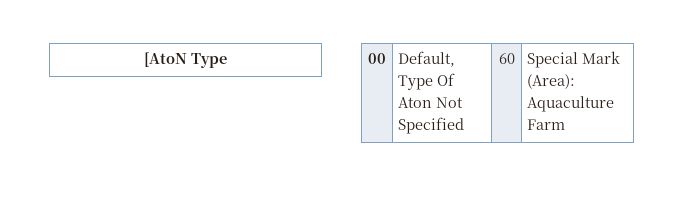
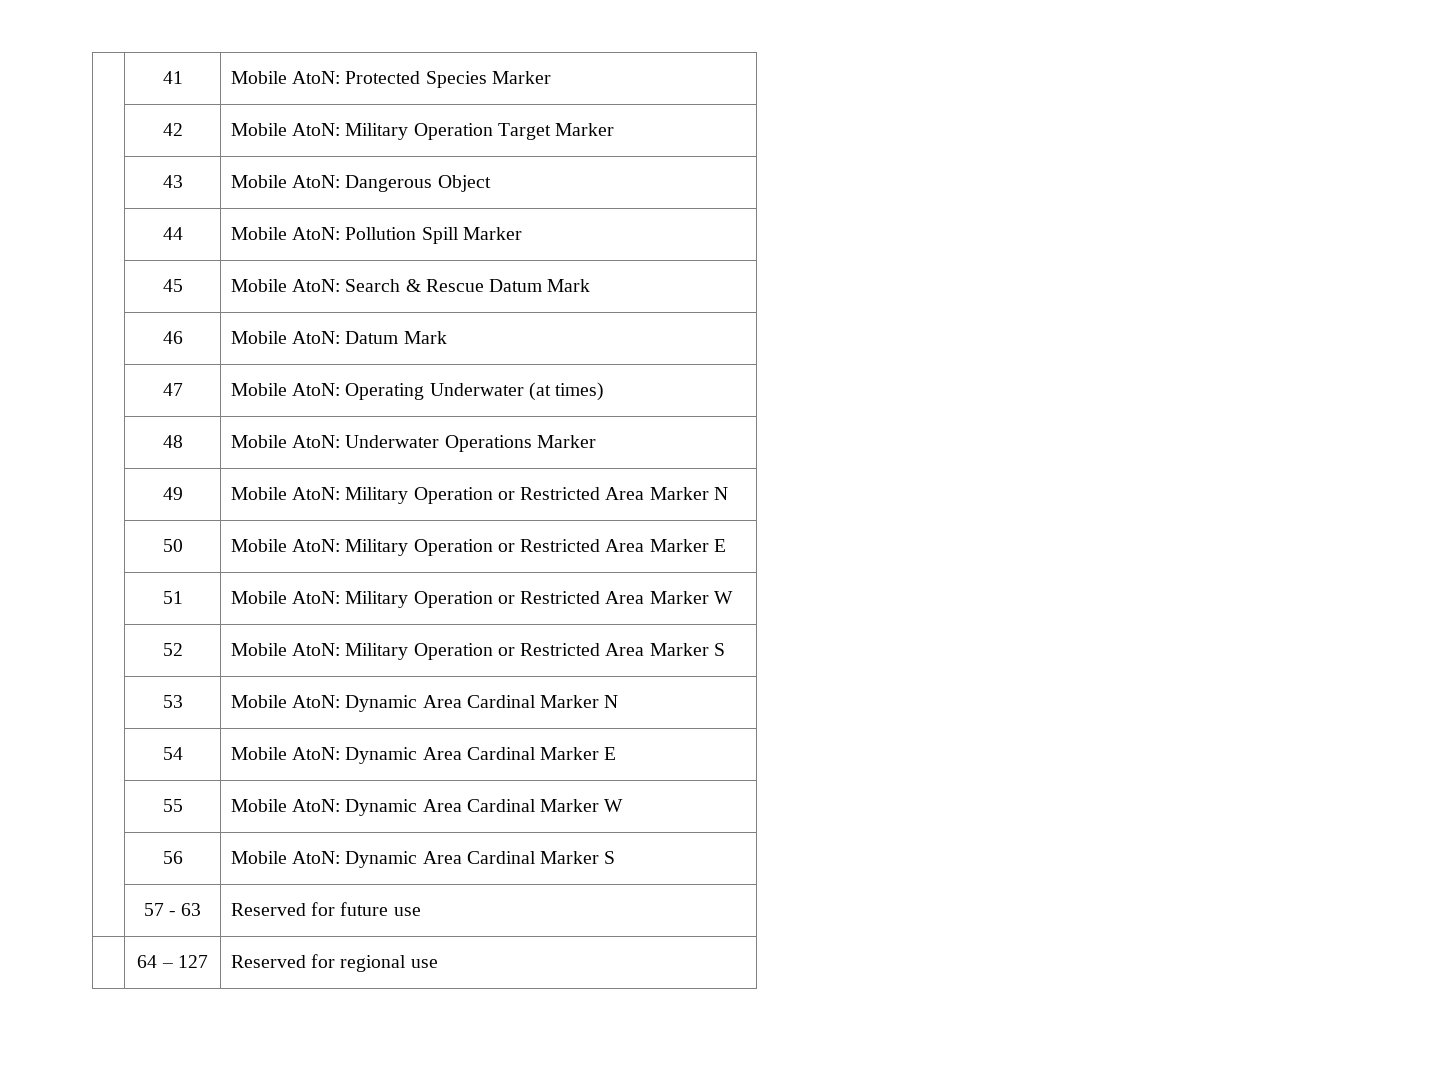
- [AtoN Type
- 00 | Default, Type Of Aton Not Specified | 60 | Special Mark (Area): Aquaculture Farm
+ | 41 | Mobile AtoN: Protected Species Marker
+ | 42 | Mobile AtoN: Military Operation Target Marker
+ | 43 | Mobile AtoN: Dangerous Object
+ | 44 | Mobile AtoN: Pollution Spill Marker
+ | 45 | Mobile AtoN: Search & Rescue Datum Mark
+ | 46 | Mobile AtoN: Datum Mark
+ | 47 | Mobile AtoN: Operating Underwater (at times)
+ | 48 | Mobile AtoN: Underwater Operations Marker
+ | 49 | Mobile AtoN: Military Operation or Restricted Area Marker N
+ | 50 | Mobile AtoN: Military Operation or Restricted Area Marker E
+ | 51 | Mobile AtoN: Military Operation or Restricted Area Marker W
+ | 52 | Mobile AtoN: Military Operation or Restricted Area Marker S
+ | 53 | Mobile AtoN: Dynamic Area Cardinal Marker N
+ | 54 | Mobile AtoN: Dynamic Area Cardinal Marker E
+ | 55 | Mobile AtoN: Dynamic Area Cardinal Marker W
+ | 56 | Mobile AtoN: Dynamic Area Cardinal Marker S
+ | 57 - 63 | Reserved for future use
+ | 64 – 127 | Reserved for regional use

